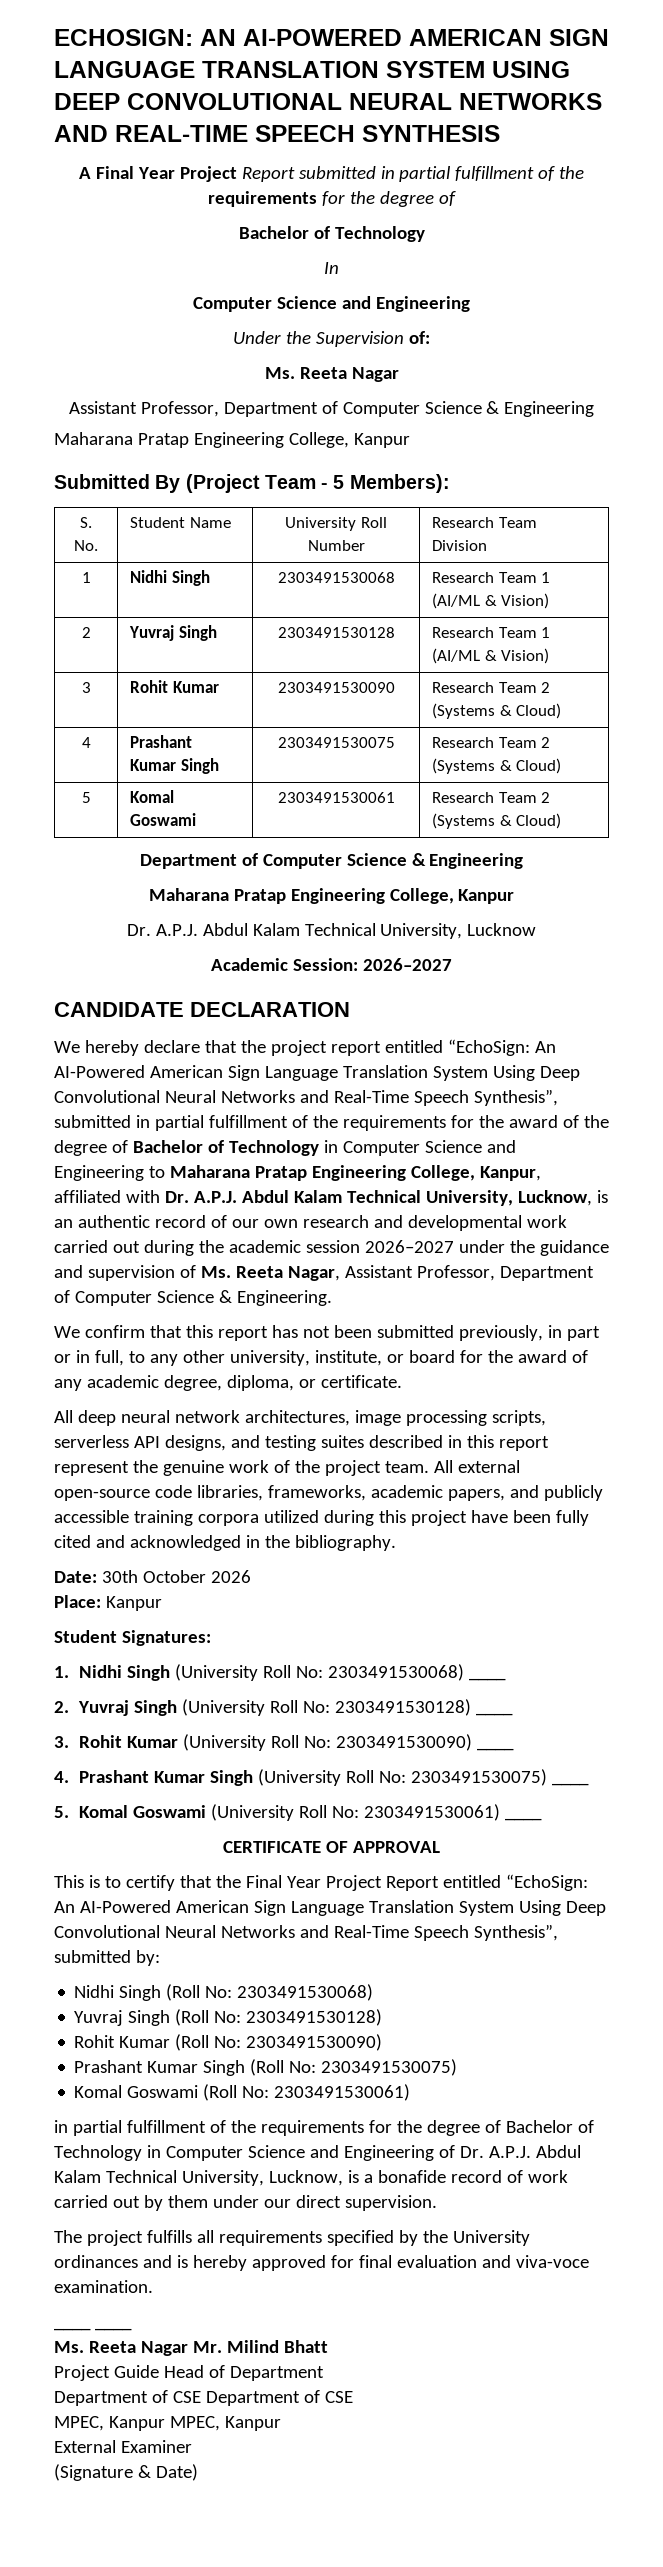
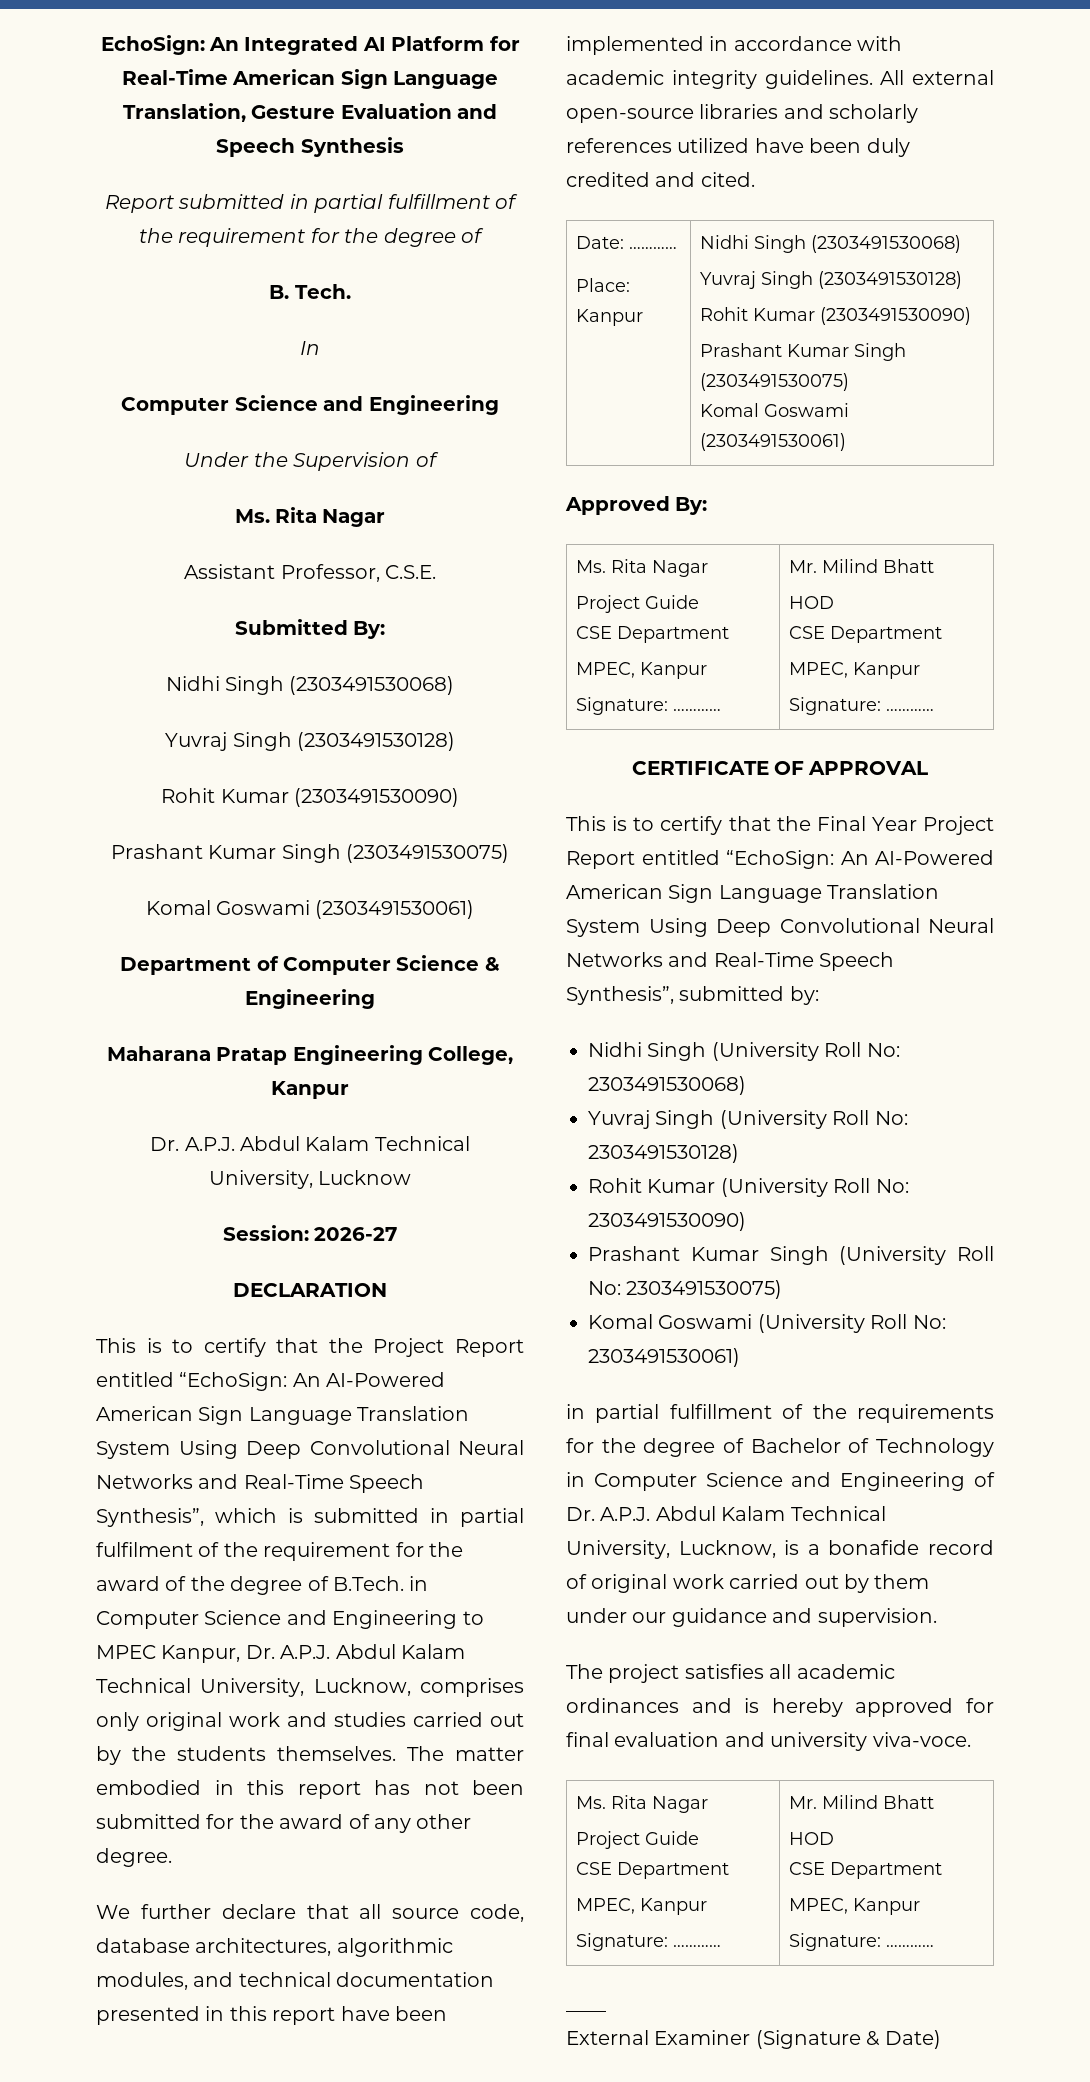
- ECHOSIGN: AN AI-POWERED AMERICAN SIGN LANGUAGE TRANSLATION SYSTEM USING DEEP CONVOLUTIONAL NEURAL NETWORKS AND REAL-TIME SPEECH SYNTHESIS
- A Final Year Project Report submitted in partial fulfillment of the requirements for the degree of
- Bachelor of Technology
+ EchoSign: An Integrated AI Platform for Real-Time American Sign Language Translation, Gesture Evaluation and Speech Synthesis
+ Report submitted in partial fulfillment of the requirement for the degree of
+ B. Tech.
- Under the Supervision of:
- Ms. Reeta Nagar
+ Under the Supervision of
+ Ms. Rita Nagar
- Assistant Professor, Department of Computer Science & Engineering
- Maharana Pratap Engineering College, Kanpur
- Submitted By (Project Team - 5 Members):
- S. No. | Student Name | University Roll Number | Research Team Division
- 1 | Nidhi Singh | 2303491530068 | Research Team 1 (AI/ML & Vision)
- 2 | Yuvraj Singh | 2303491530128 | Research Team 1 (AI/ML & Vision)
- 3 | Rohit Kumar | 2303491530090 | Research Team 2 (Systems & Cloud)
- 4 | Prashant Kumar Singh | 2303491530075 | Research Team 2 (Systems & Cloud)
- 5 | Komal Goswami | 2303491530061 | Research Team 2 (Systems & Cloud)
+ Assistant Professor, C.S.E.
+ Submitted By:
+ Nidhi Singh (2303491530068)
+ Yuvraj Singh (2303491530128)
+ Rohit Kumar (2303491530090)
+ Prashant Kumar Singh (2303491530075)
+ Komal Goswami (2303491530061)
- Academic Session: 2026–2027
- CANDIDATE DECLARATION
- We hereby declare that the project report entitled “EchoSign: An AI-Powered American Sign Language Translation System Using Deep Convolutional Neural Networks and Real-Time Speech Synthesis”, submitted in partial fulfillment of the requirements for the award of the degree of Bachelor of Technology in Computer Science and Engineering to Maharana Pratap Engineering College, Kanpur, affiliated with Dr. A.P.J. Abdul Kalam Technical University, Lucknow, is an authentic record of our own research and developmental work carried out during the academic session 2026–2027 under the guidance and supervision of Ms. Reeta Nagar, Assistant Professor, Department of Computer Science & Engineering.
- We confirm that this report has not been submitted previously, in part or in full, to any other university, institute, or board for the award of any academic degree, diploma, or certificate.
- All deep neural network architectures, image processing scripts, serverless API designs, and testing suites described in this report represent the genuine work of the project team. All external open-source code libraries, frameworks, academic papers, and publicly accessible training corpora utilized during this project have been fully cited and acknowledged in the bibliography.
- Date: 30th October 2026
- Place: Kanpur
- Student Signatures:
- 1. Nidhi Singh (University Roll No: 2303491530068) ____
- 2. Yuvraj Singh (University Roll No: 2303491530128) ____
- 3. Rohit Kumar (University Roll No: 2303491530090) ____
- 4. Prashant Kumar Singh (University Roll No: 2303491530075) ____
- 5. Komal Goswami (University Roll No: 2303491530061) ____
+ Session: 2026-27
+ DECLARATION
+ This is to certify that the Project Report entitled “EchoSign: An AI-Powered American Sign Language Translation System Using Deep Convolutional Neural Networks and Real-Time Speech Synthesis”, which is submitted in partial fulfilment of the requirement for the award of the degree of B.Tech. in Computer Science and Engineering to MPEC Kanpur, Dr. A.P.J. Abdul Kalam Technical University, Lucknow, comprises only original work and studies carried out by the students themselves. The matter embodied in this report has not been submitted for the award of any other degree.
+ We further declare that all source code, database architectures, algorithmic modules, and technical documentation presented in this report have been implemented in accordance with academic integrity guidelines. All external open-source libraries and scholarly references utilized have been duly credited and cited.
+ Date: …………
+ Place: Kanpur | Nidhi Singh (2303491530068)
+ Yuvraj Singh (2303491530128)
+ Rohit Kumar (2303491530090)
+ Prashant Kumar Singh (2303491530075)
+ Komal Goswami (2303491530061)
+ Approved By:
+ Ms. Rita Nagar
+ Project Guide
+ CSE Department
+ MPEC, Kanpur
+ Signature: ………… | Mr. Milind Bhatt
+ HOD
+ CSE Department
+ MPEC, Kanpur
+ Signature: …………
- Nidhi Singh (Roll No: 2303491530068)
+ Nidhi Singh (University Roll No: 2303491530068)
- Yuvraj Singh (Roll No: 2303491530128)
+ Yuvraj Singh (University Roll No: 2303491530128)
- Rohit Kumar (Roll No: 2303491530090)
+ Rohit Kumar (University Roll No: 2303491530090)
- Prashant Kumar Singh (Roll No: 2303491530075)
+ Prashant Kumar Singh (University Roll No: 2303491530075)
- Komal Goswami (Roll No: 2303491530061)
+ Komal Goswami (University Roll No: 2303491530061)
- in partial fulfillment of the requirements for the degree of Bachelor of Technology in Computer Science and Engineering of Dr. A.P.J. Abdul Kalam Technical University, Lucknow, is a bonafide record of work carried out by them under our direct supervision.
+ in partial fulfillment of the requirements for the degree of Bachelor of Technology in Computer Science and Engineering of Dr. A.P.J. Abdul Kalam Technical University, Lucknow, is a bonafide record of original work carried out by them under our guidance and supervision.
- The project fulfills all requirements specified by the University ordinances and is hereby approved for final evaluation and viva-voce examination.
- ____ ____
- Ms. Reeta Nagar Mr. Milind Bhatt
- Project Guide Head of Department
- Department of CSE Department of CSE
- MPEC, Kanpur MPEC, Kanpur
+ The project satisfies all academic ordinances and is hereby approved for final evaluation and university viva-voce.
+ Ms. Rita Nagar
+ Project Guide
+ CSE Department
+ MPEC, Kanpur
+ Signature: ………… | Mr. Milind Bhatt
+ HOD
+ CSE Department
+ MPEC, Kanpur
+ Signature: …………
+ ____
- External Examiner
- (Signature & Date)
+ External Examiner (Signature & Date)

